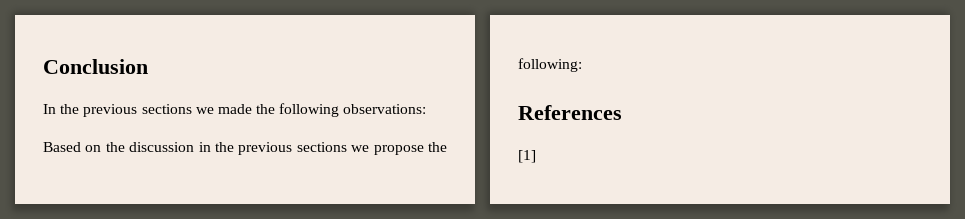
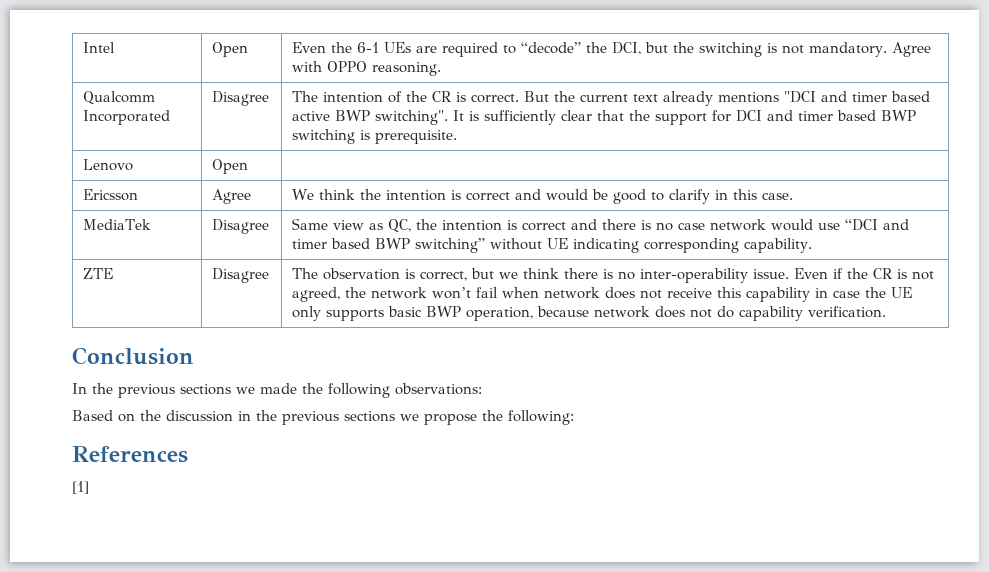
+ Intel | Open | Even the 6-1 UEs are required to “decode” the DCI, but the switching is not mandatory. Agree with OPPO reasoning.
+ Qualcomm Incorporated | Disagree | The intention of the CR is correct. But the current text already mentions "DCI and timer based active BWP switching". It is sufficiently clear that the support for DCI and timer based BWP switching is prerequisite.
+ Lenovo | Open |
+ Ericsson | Agree | We think the intention is correct and would be good to clarify in this case.
+ MediaTek | Disagree | Same view as QC, the intention is correct and there is no case network would use “DCI and timer based BWP switching” without UE indicating corresponding capability.
+ ZTE | Disagree | The observation is correct, but we think there is no inter-operability issue. Even if the CR is not agreed, the network won’t fail when network does not receive this capability in case the UE only supports basic BWP operation, because network does not do capability verification.

